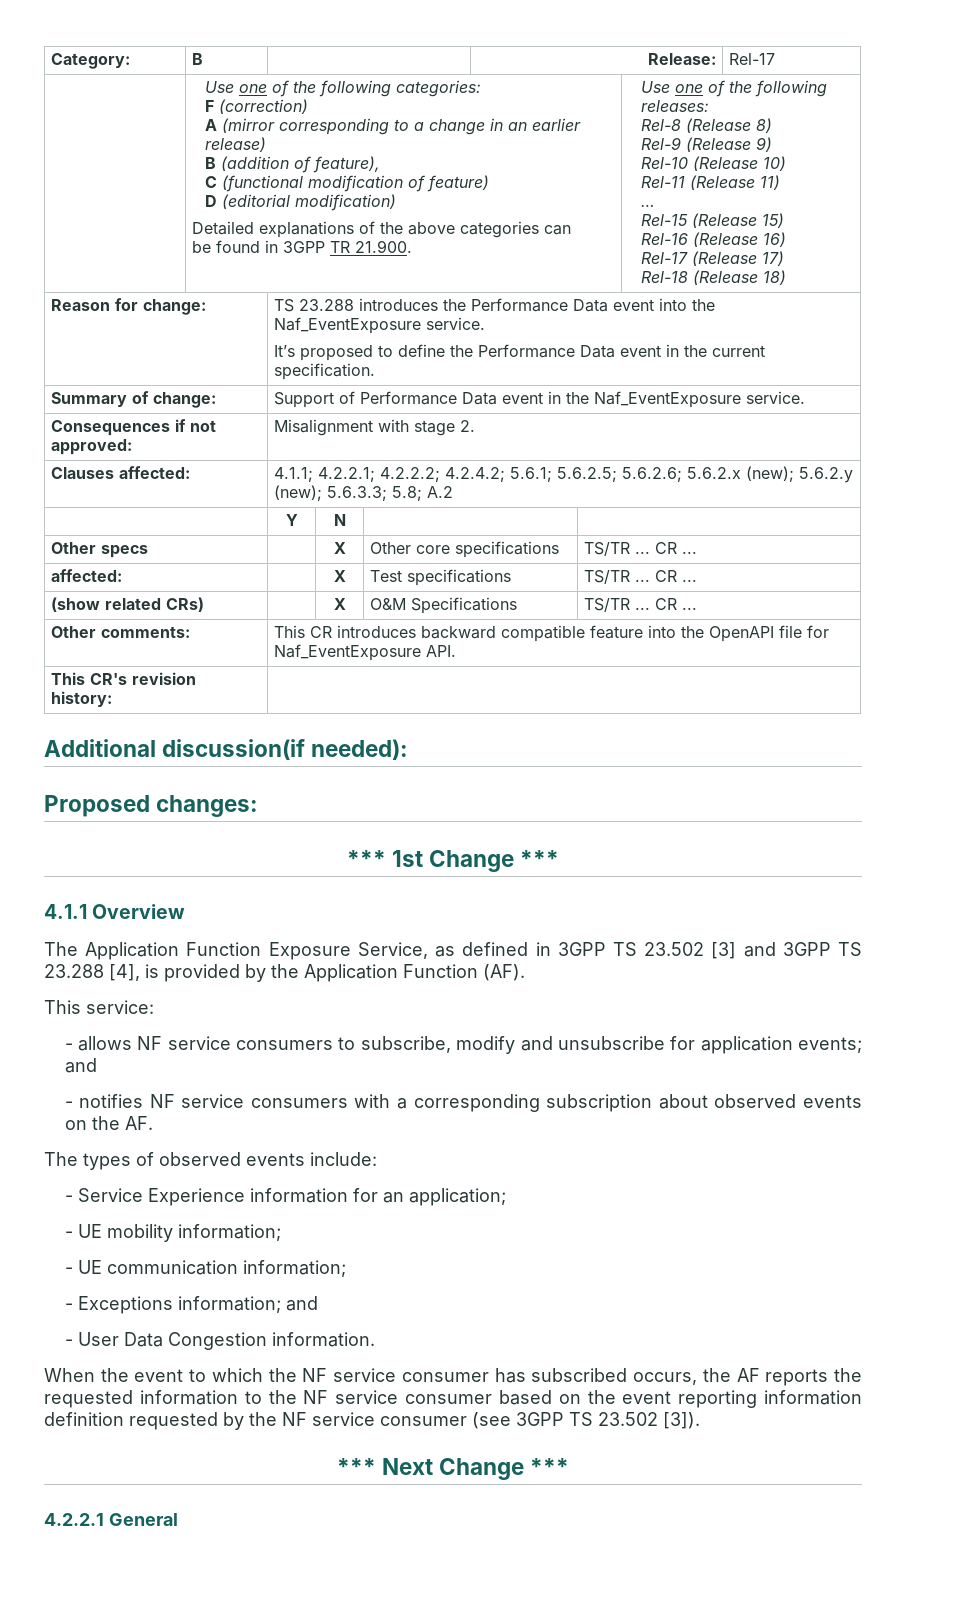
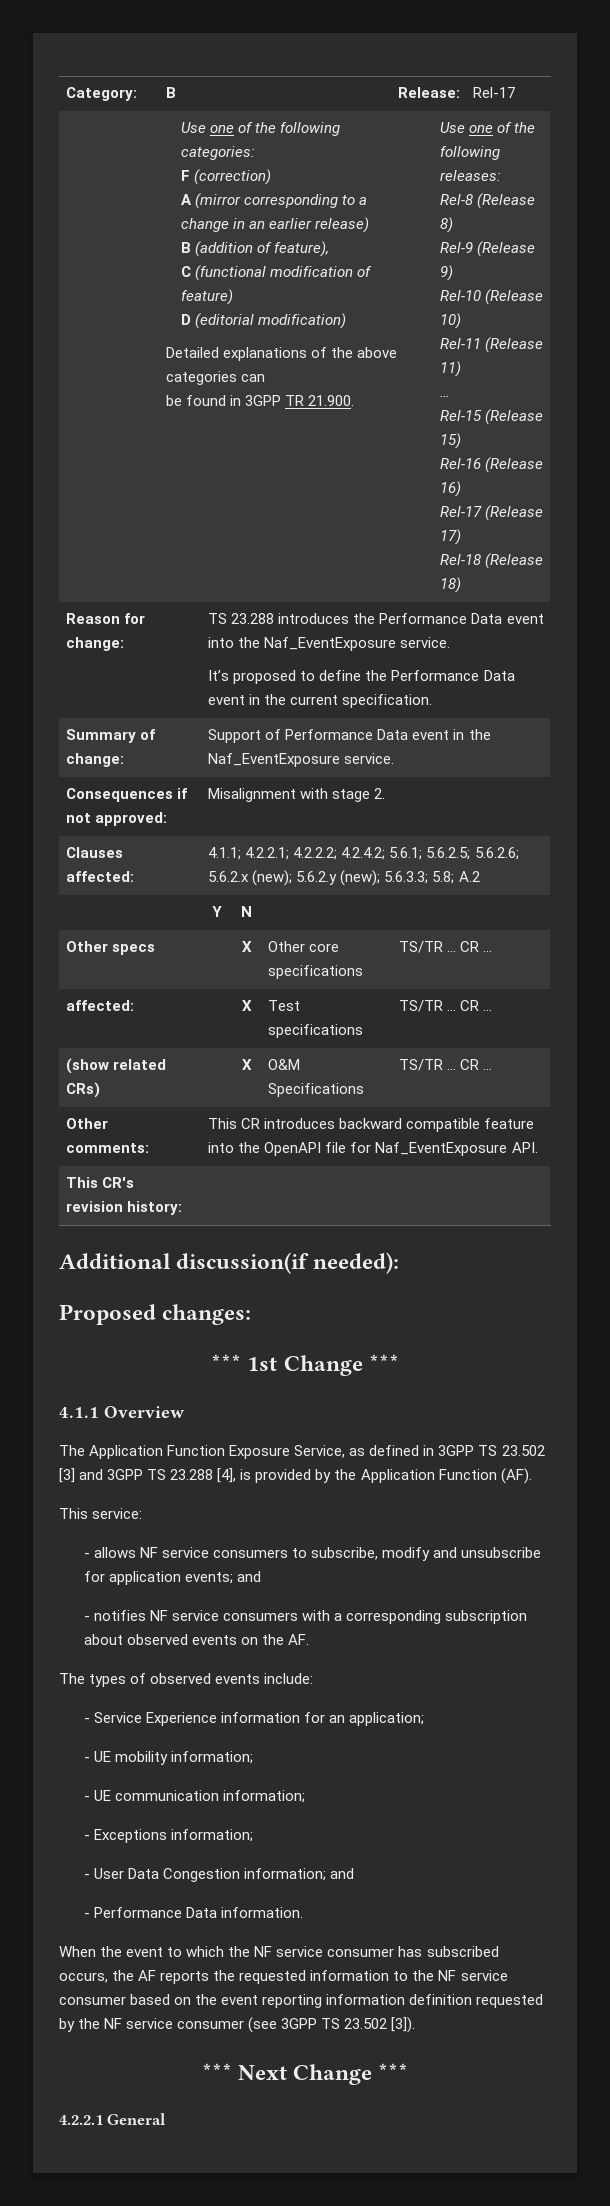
- - Exceptions information; and
+ - Exceptions information;
- - User Data Congestion information.
+ - User Data Congestion information; and
+ - Performance Data information.

